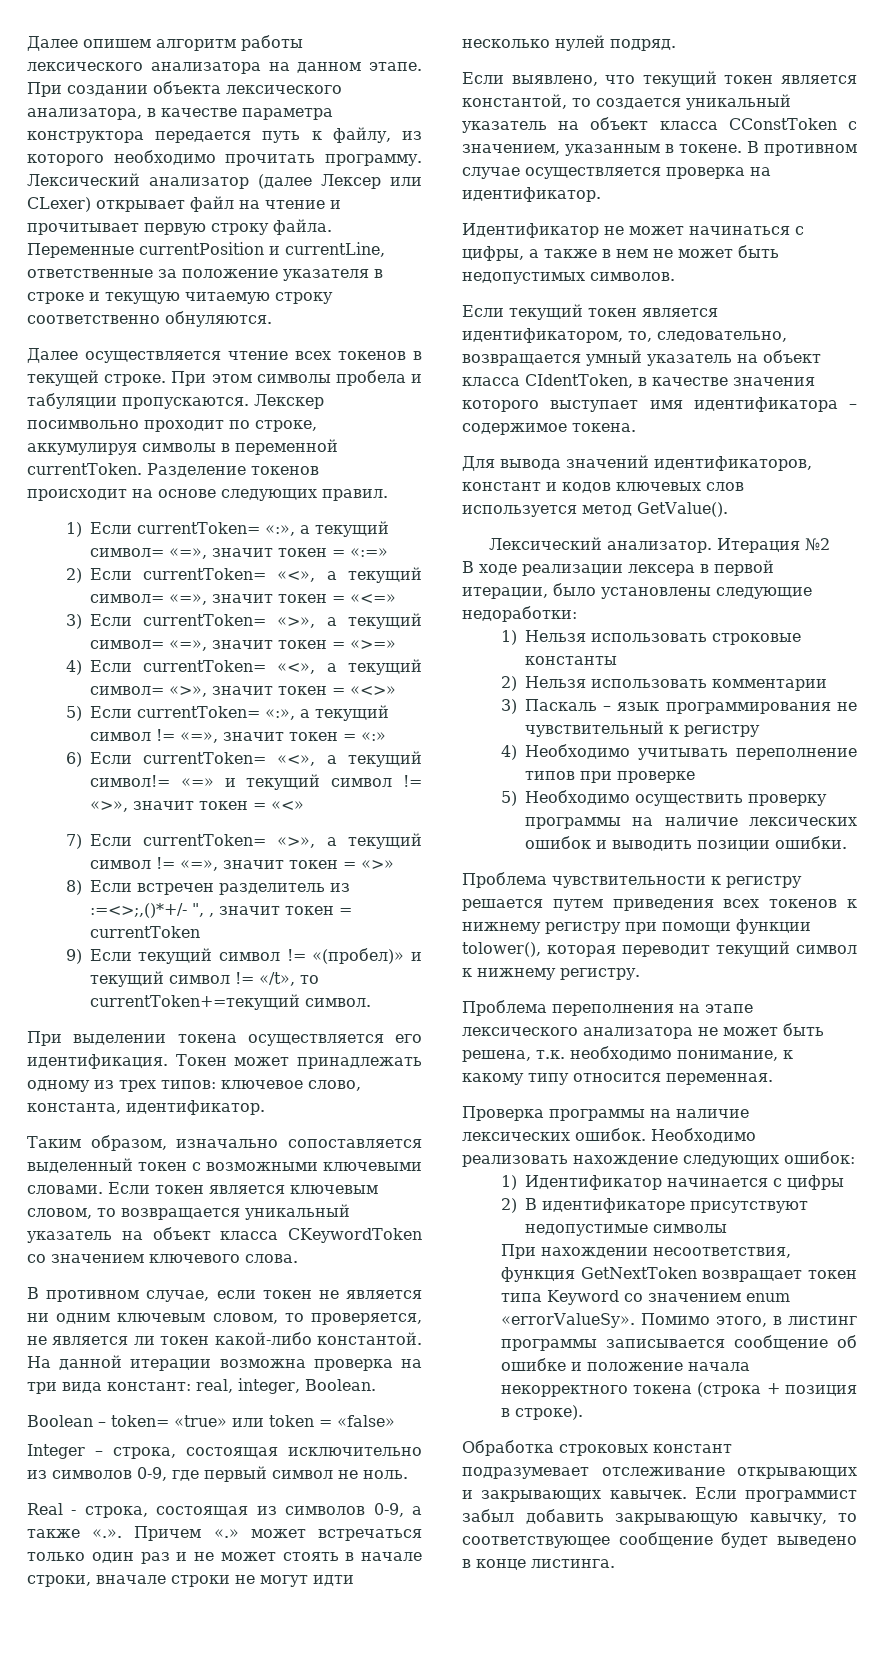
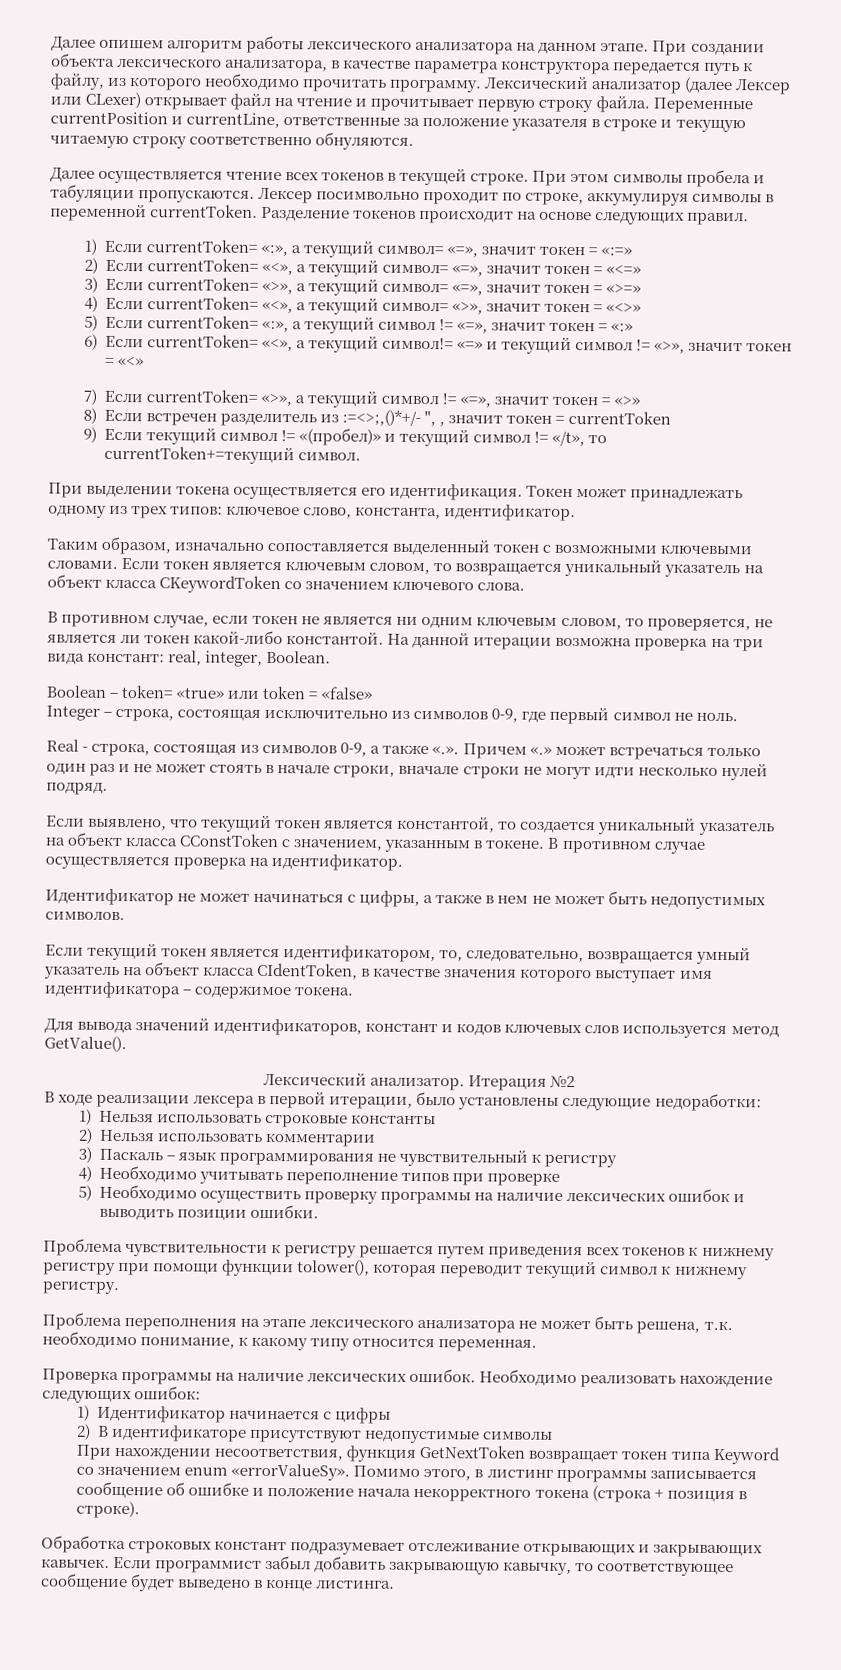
- Лекскер посимвольно проходит по строке, аккумулируя символы в переменной currentToken.
+ Лексер посимвольно проходит по строке, аккумулируя символы в переменной currentToken.

